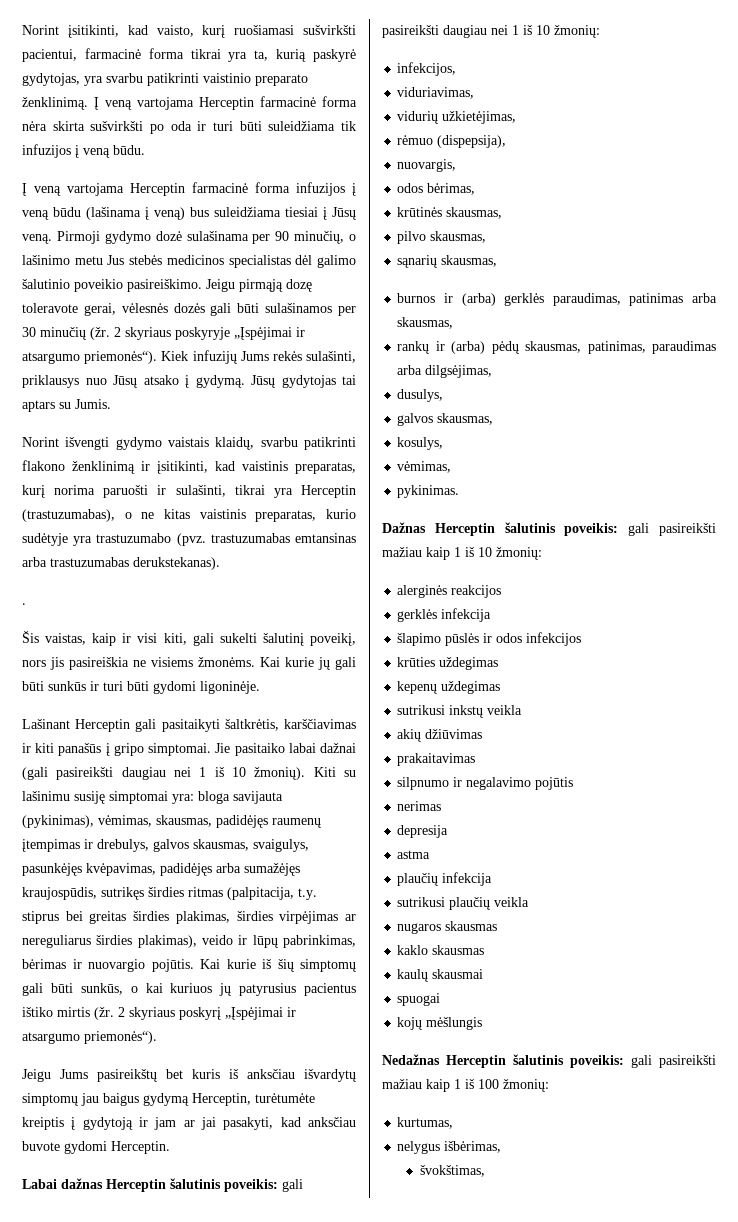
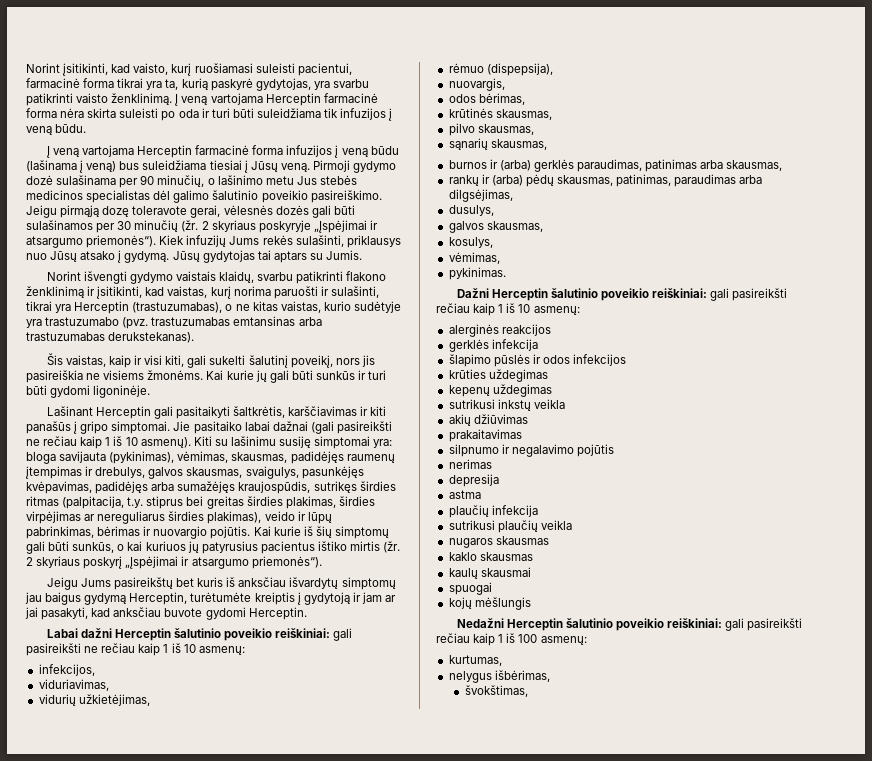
- Norint įsitikinti, kad vaisto, kurį ruošiamasi sušvirkšti pacientui, farmacinė forma tikrai yra ta, kurią paskyrė gydytojas, yra svarbu patikrinti vaistinio preparato ženklinimą.
+ Norint įsitikinti, kad vaisto, kurį ruošiamasi suleisti pacientui, farmacinė forma tikrai yra ta, kurią paskyrė gydytojas, yra svarbu patikrinti vaisto ženklinimą.
- Į veną vartojama Herceptin farmacinė forma nėra skirta sušvirkšti po oda ir turi būti suleidžiama tik infuzijos į veną būdu.
+ Į veną vartojama Herceptin farmacinė forma nėra skirta suleisti po oda ir turi būti suleidžiama tik infuzijos į veną būdu.
- Norint išvengti gydymo vaistais klaidų, svarbu patikrinti flakono ženklinimą ir įsitikinti, kad vaistinis preparatas, kurį norima paruošti ir sulašinti, tikrai yra Herceptin (trastuzumabas), o ne kitas vaistinis preparatas, kurio sudėtyje yra trastuzumabo (pvz. trastuzumabas emtansinas arba trastuzumabas derukstekanas).
+ Norint išvengti gydymo vaistais klaidų, svarbu patikrinti flakono ženklinimą ir įsitikinti, kad vaistas, kurį norima paruošti ir sulašinti, tikrai yra Herceptin (trastuzumabas), o ne kitas vaistas, kurio sudėtyje yra trastuzumabo (pvz. trastuzumabas emtansinas arba trastuzumabas derukstekanas).
- .
- Jie pasitaiko labai dažnai (gali pasireikšti daugiau nei 1 iš 10 žmonių).
+ Jie pasitaiko labai dažnai (gali pasireikšti ne rečiau kaip 1 iš 10 asmenų).
- Labai dažnas Herceptin šalutinis poveikis: gali pasireikšti daugiau nei 1 iš 10 žmonių:
+ Labai dažni Herceptin šalutinio poveikio reiškiniai: gali pasireikšti ne rečiau kaip 1 iš 10 asmenų:
- Dažnas Herceptin šalutinis poveikis: gali pasireikšti mažiau kaip 1 iš 10 žmonių:
+ Dažni Herceptin šalutinio poveikio reiškiniai: gali pasireikšti rečiau kaip 1 iš 10 asmenų:
- Nedažnas Herceptin šalutinis poveikis: gali pasireikšti mažiau kaip 1 iš 100 žmonių:
+ Nedažni Herceptin šalutinio poveikio reiškiniai: gali pasireikšti rečiau kaip 1 iš 100 asmenų:

